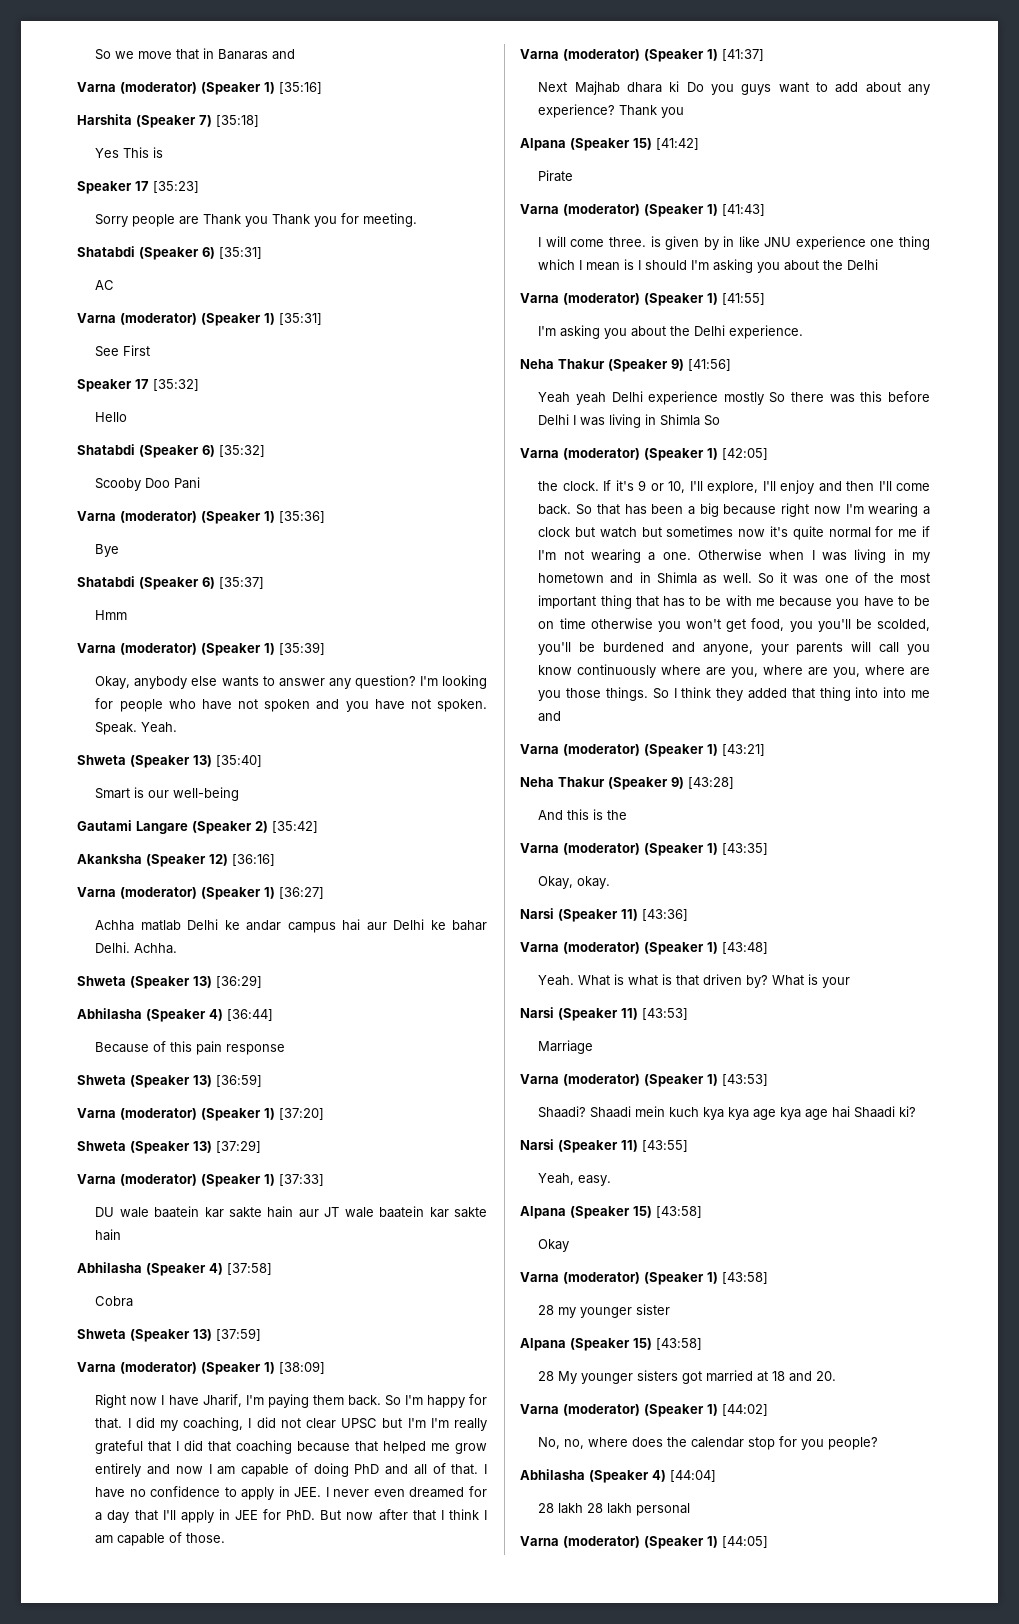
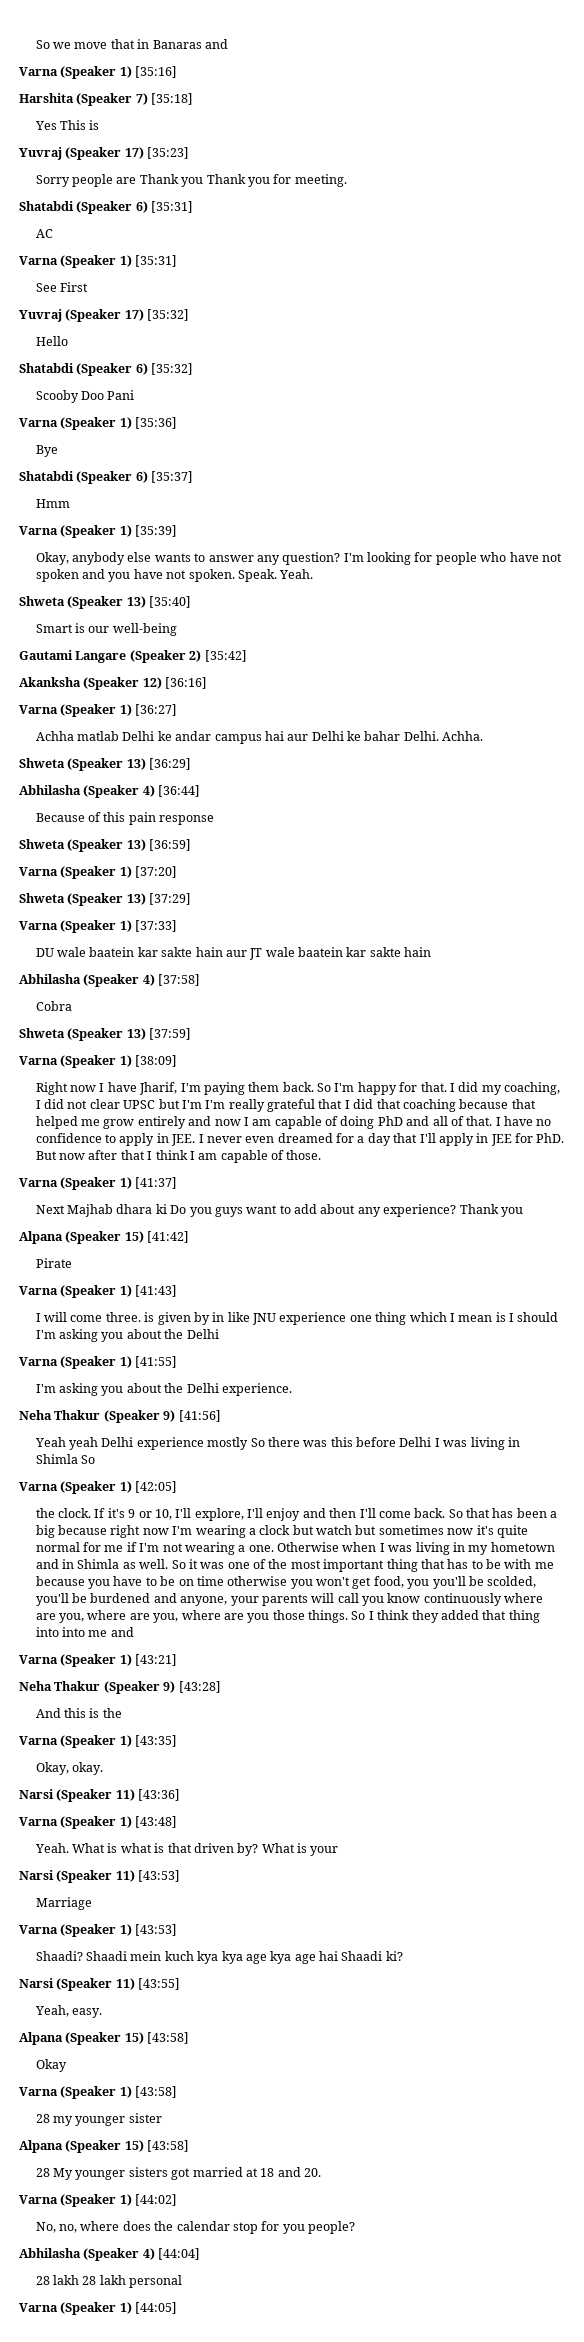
- Varna (moderator) (Speaker 1) [35:16]
+ Varna (Speaker 1) [35:16]
- Speaker 17 [35:23]
+ Yuvraj (Speaker 17) [35:23]
- Varna (moderator) (Speaker 1) [35:31]
+ Varna (Speaker 1) [35:31]
- Speaker 17 [35:32]
+ Yuvraj (Speaker 17) [35:32]
- Varna (moderator) (Speaker 1) [35:36]
+ Varna (Speaker 1) [35:36]
- Varna (moderator) (Speaker 1) [35:39]
+ Varna (Speaker 1) [35:39]
- Varna (moderator) (Speaker 1) [36:27]
+ Varna (Speaker 1) [36:27]
- Varna (moderator) (Speaker 1) [37:20]
+ Varna (Speaker 1) [37:20]
- Varna (moderator) (Speaker 1) [37:33]
+ Varna (Speaker 1) [37:33]
- Varna (moderator) (Speaker 1) [38:09]
+ Varna (Speaker 1) [38:09]
- Varna (moderator) (Speaker 1) [41:37]
+ Varna (Speaker 1) [41:37]
- Varna (moderator) (Speaker 1) [41:43]
+ Varna (Speaker 1) [41:43]
- Varna (moderator) (Speaker 1) [41:55]
+ Varna (Speaker 1) [41:55]
- Varna (moderator) (Speaker 1) [42:05]
+ Varna (Speaker 1) [42:05]
- Varna (moderator) (Speaker 1) [43:21]
+ Varna (Speaker 1) [43:21]
- Varna (moderator) (Speaker 1) [43:35]
+ Varna (Speaker 1) [43:35]
- Varna (moderator) (Speaker 1) [43:48]
+ Varna (Speaker 1) [43:48]
- Varna (moderator) (Speaker 1) [43:53]
+ Varna (Speaker 1) [43:53]
- Varna (moderator) (Speaker 1) [43:58]
+ Varna (Speaker 1) [43:58]
- Varna (moderator) (Speaker 1) [44:02]
+ Varna (Speaker 1) [44:02]
- Varna (moderator) (Speaker 1) [44:05]
+ Varna (Speaker 1) [44:05]

